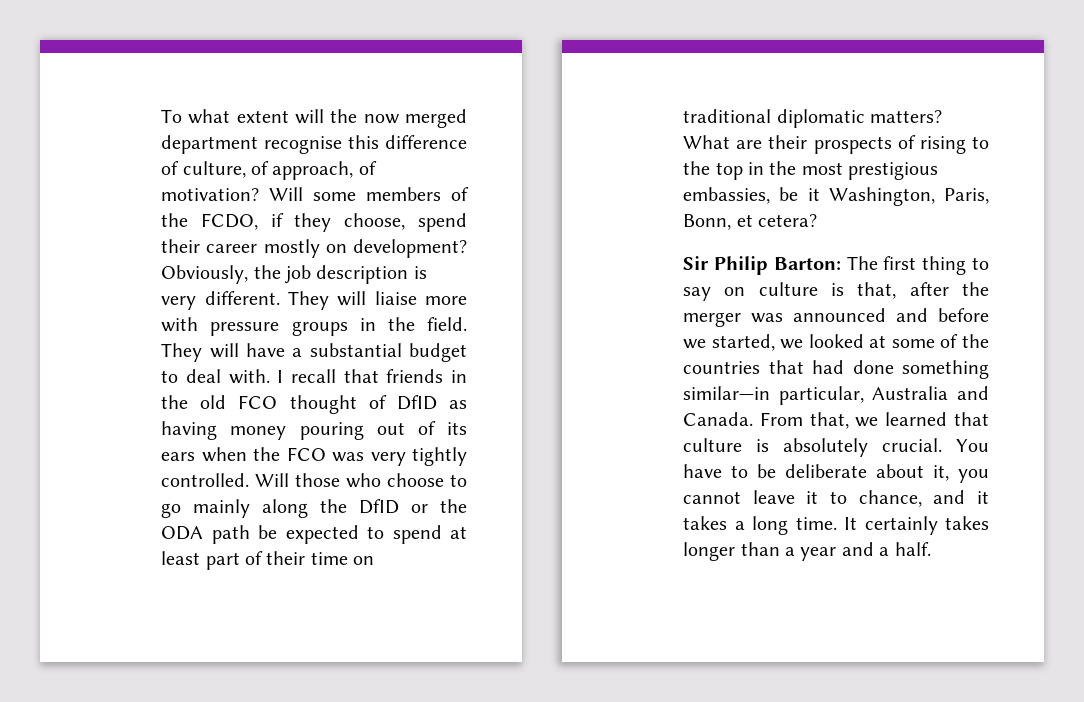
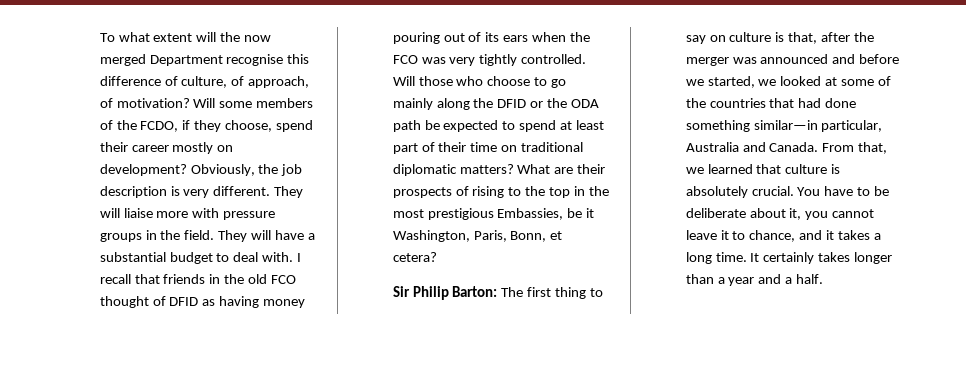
- To what extent will the now merged department recognise this difference of culture, of approach, of motivation?
+ To what extent will the now merged Department recognise this difference of culture, of approach, of motivation?
- I recall that friends in the old FCO thought of DfID as having money pouring out of its ears when the FCO was very tightly controlled.
+ I recall that friends in the old FCO thought of DFID as having money pouring out of its ears when the FCO was very tightly controlled.
- Will those who choose to go mainly along the DfID or the ODA path be expected to spend at least part of their time on traditional diplomatic matters?
+ Will those who choose to go mainly along the DFID or the ODA path be expected to spend at least part of their time on traditional diplomatic matters?
- What are their prospects of rising to the top in the most prestigious embassies, be it Washington, Paris, Bonn, et cetera?
+ What are their prospects of rising to the top in the most prestigious Embassies, be it Washington, Paris, Bonn, et cetera?

